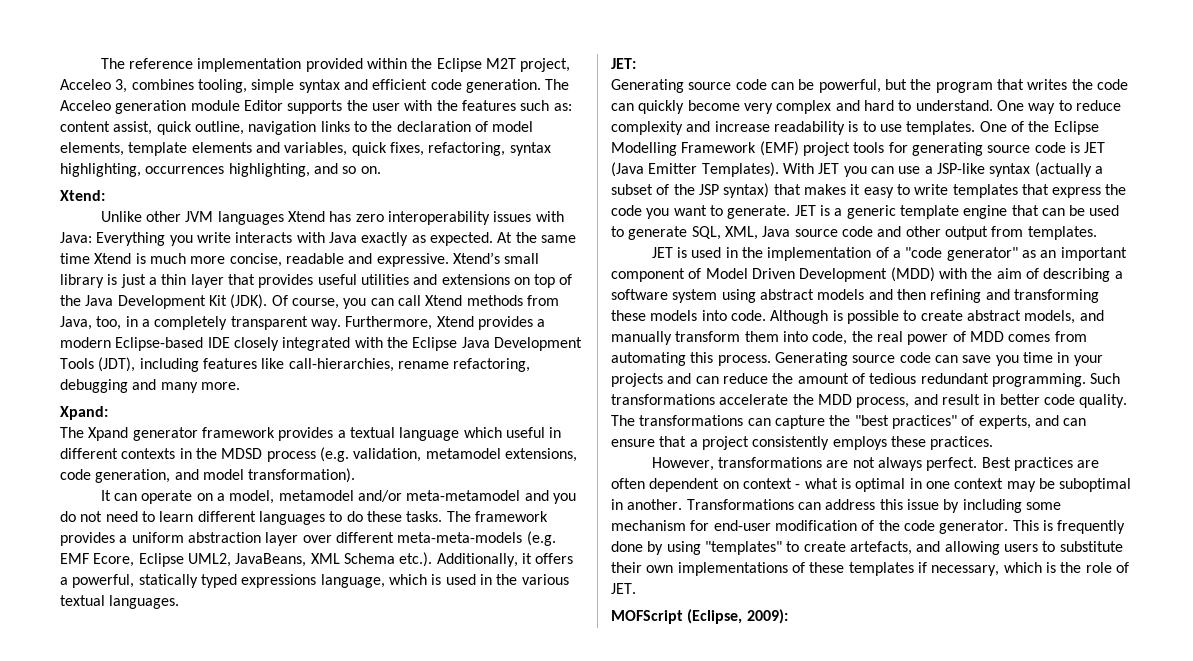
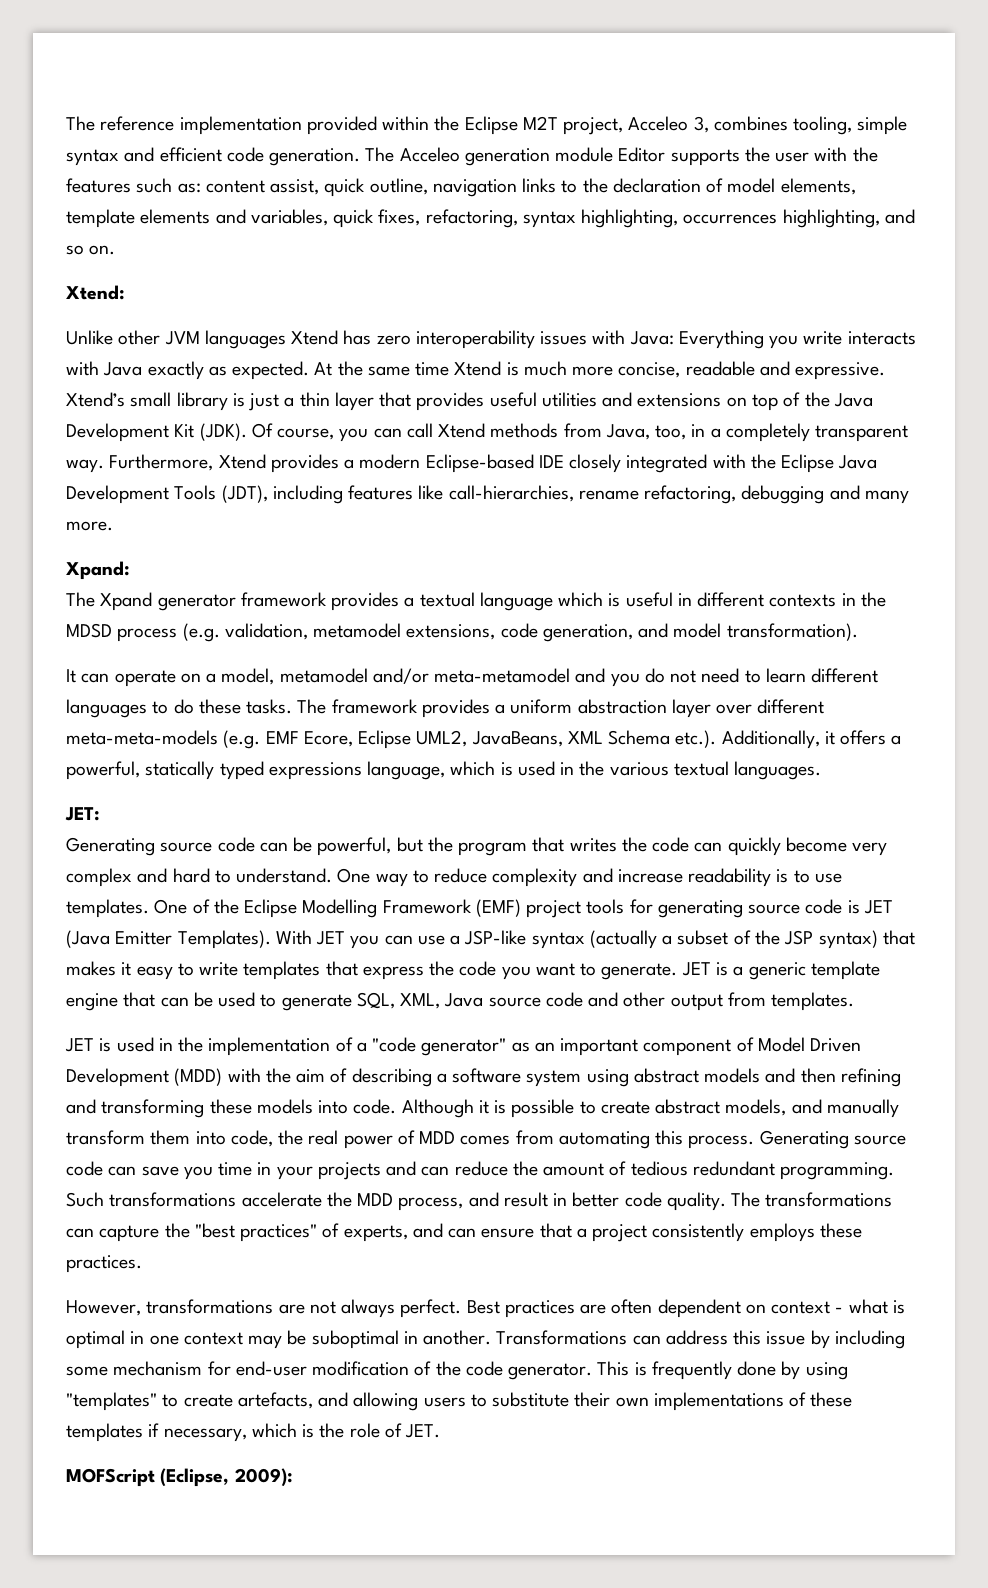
- The Xpand generator framework provides a textual language which useful in different contexts in the MDSD process (e.g. validation, metamodel extensions, code generation, and model transformation).
+ The Xpand generator framework provides a textual language which is useful in different contexts in the MDSD process (e.g. validation, metamodel extensions, code generation, and model transformation).
- Although is possible to create abstract models, and manually transform them into code, the real power of MDD comes from automating this process.
+ Although it is possible to create abstract models, and manually transform them into code, the real power of MDD comes from automating this process.

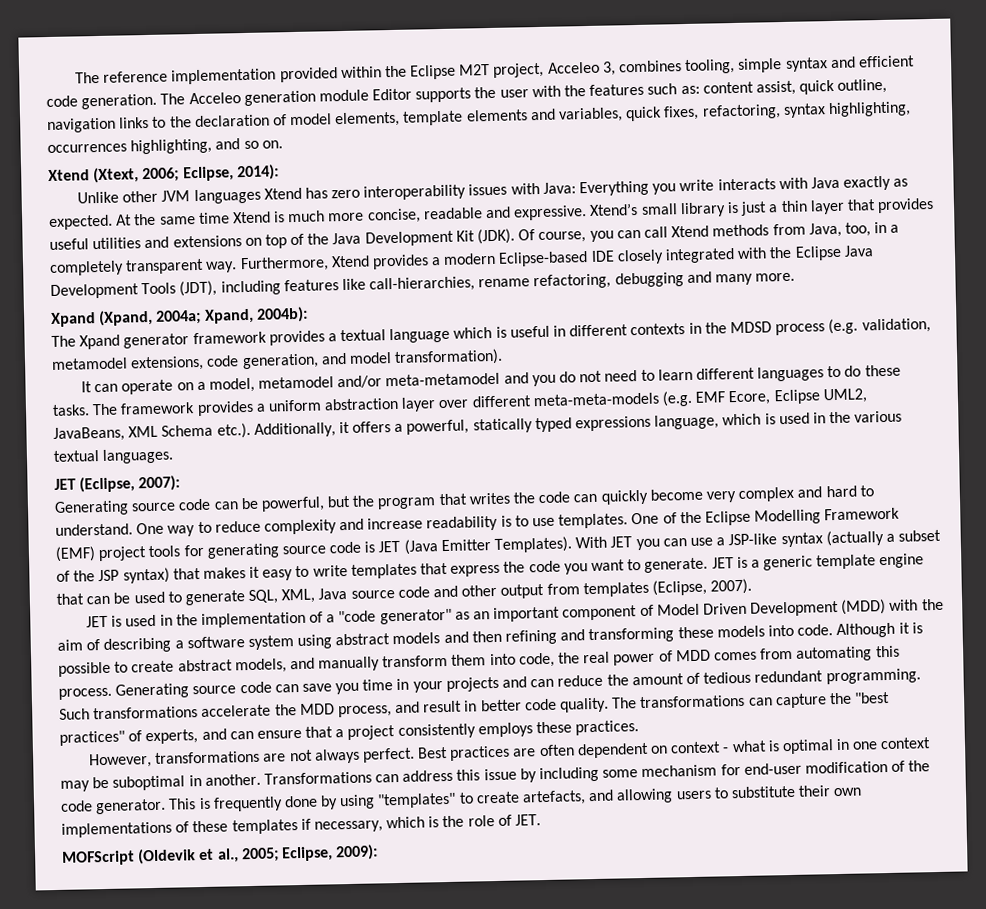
- Xtend:
+ Xtend (Xtext, 2006; Eclipse, 2014):
- Xpand:
+ Xpand (Xpand, 2004a; Xpand, 2004b):
- JET:
+ JET (Eclipse, 2007):
- JET is a generic template engine that can be used to generate SQL, XML, Java source code and other output from templates.
+ JET is a generic template engine that can be used to generate SQL, XML, Java source code and other output from templates (Eclipse, 2007).
- MOFScript (Eclipse, 2009):
+ MOFScript (Oldevik et al., 2005; Eclipse, 2009):

